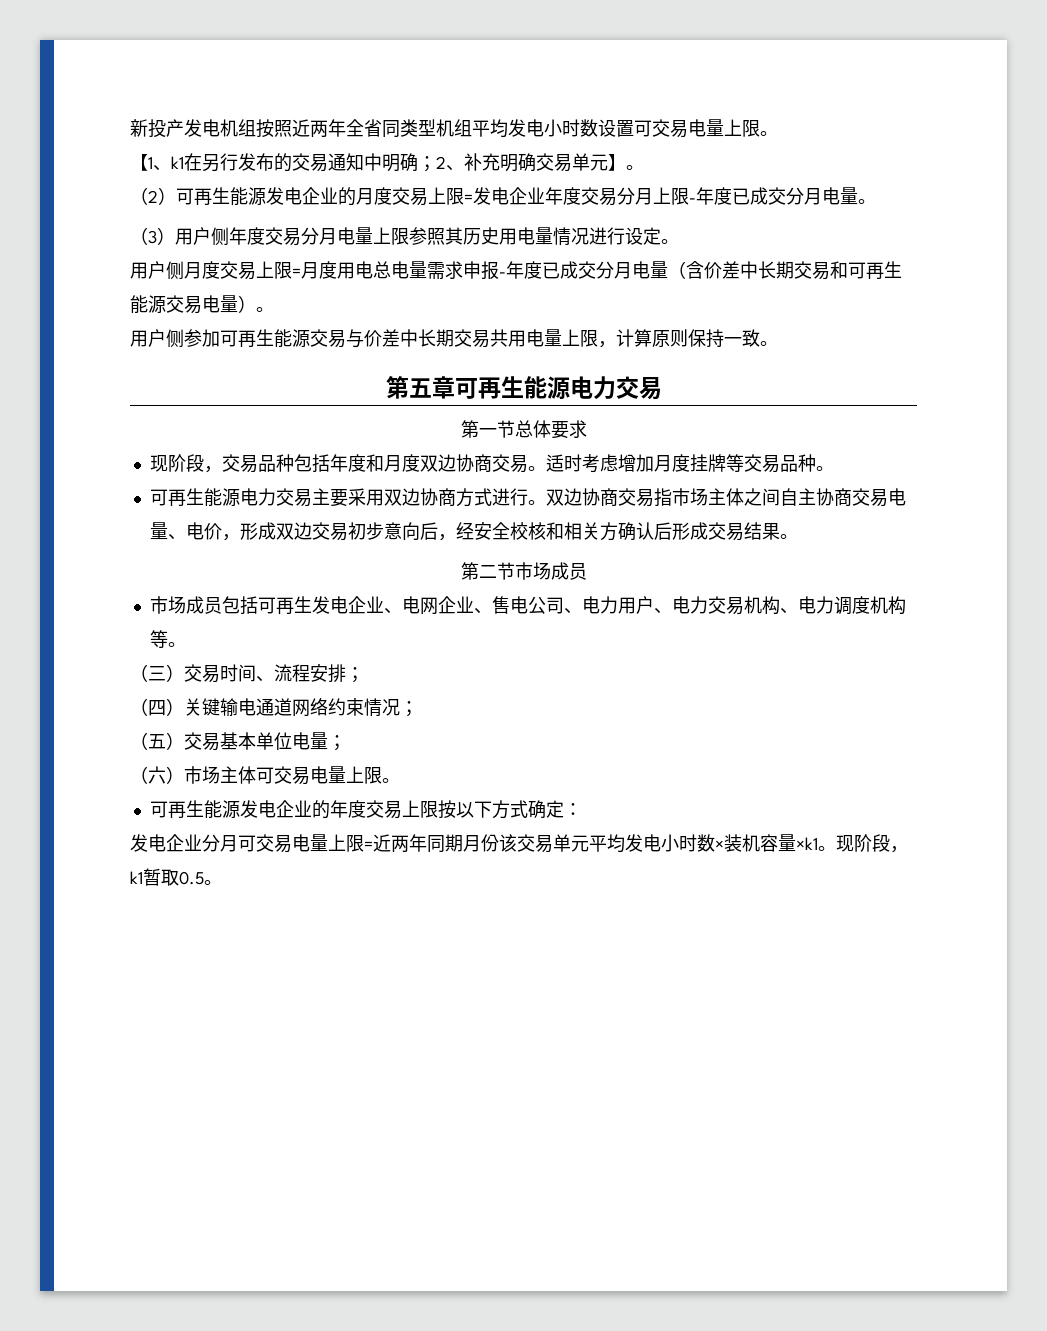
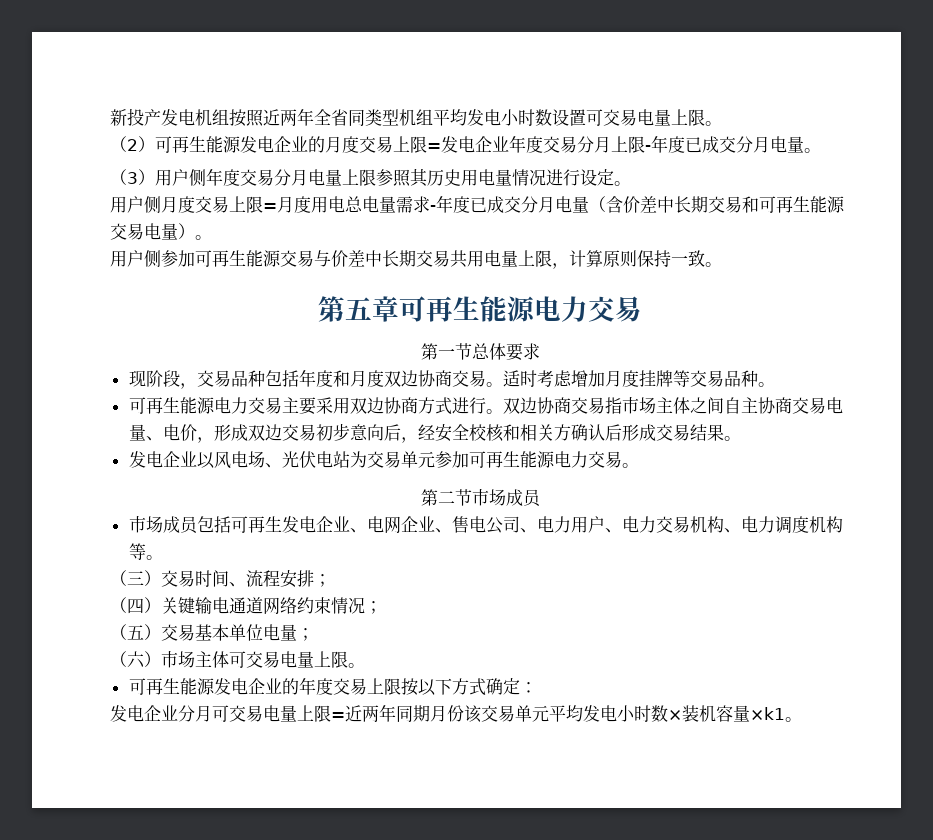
- 【1、k1在另行发布的交易通知中明确；2、补充明确交易单元】。
- 用户侧月度交易上限=月度用电总电量需求申报-年度已成交分月电量（含价差中长期交易和可再生能源交易电量）。
+ 用户侧月度交易上限=月度用电总电量需求-年度已成交分月电量（含价差中长期交易和可再生能源交易电量）。
+ 发电企业以风电场、光伏电站为交易单元参加可再生能源电力交易。
- 现阶段，k1暂取0.5。

